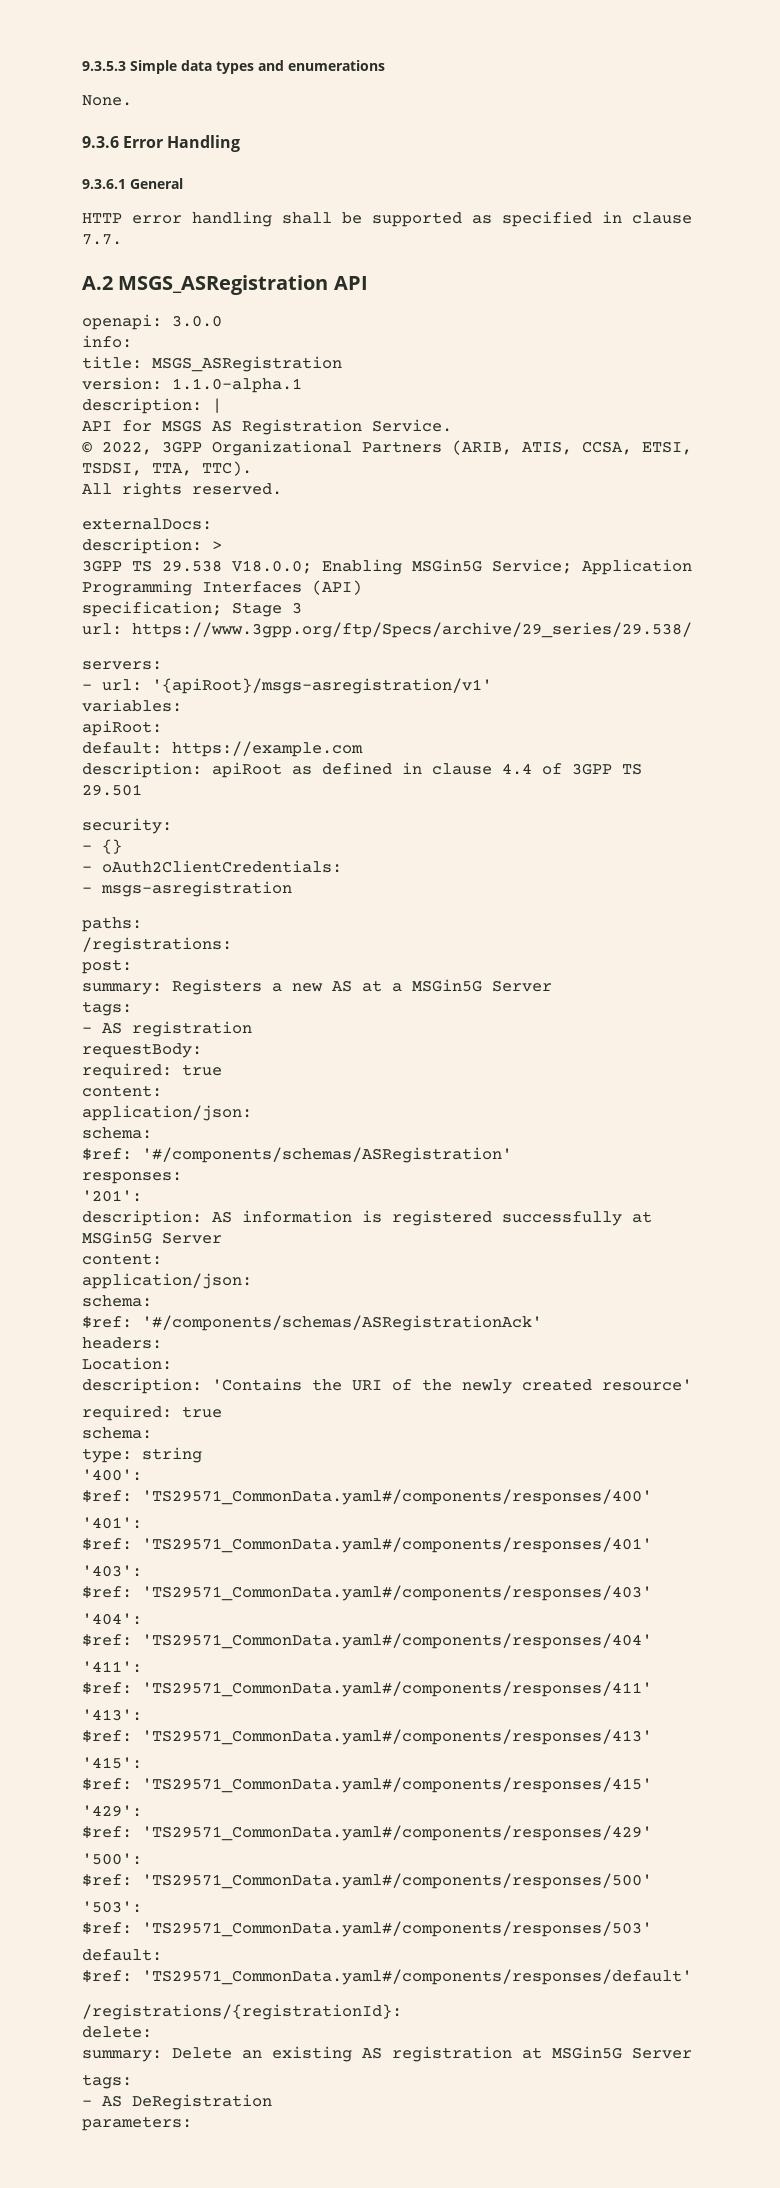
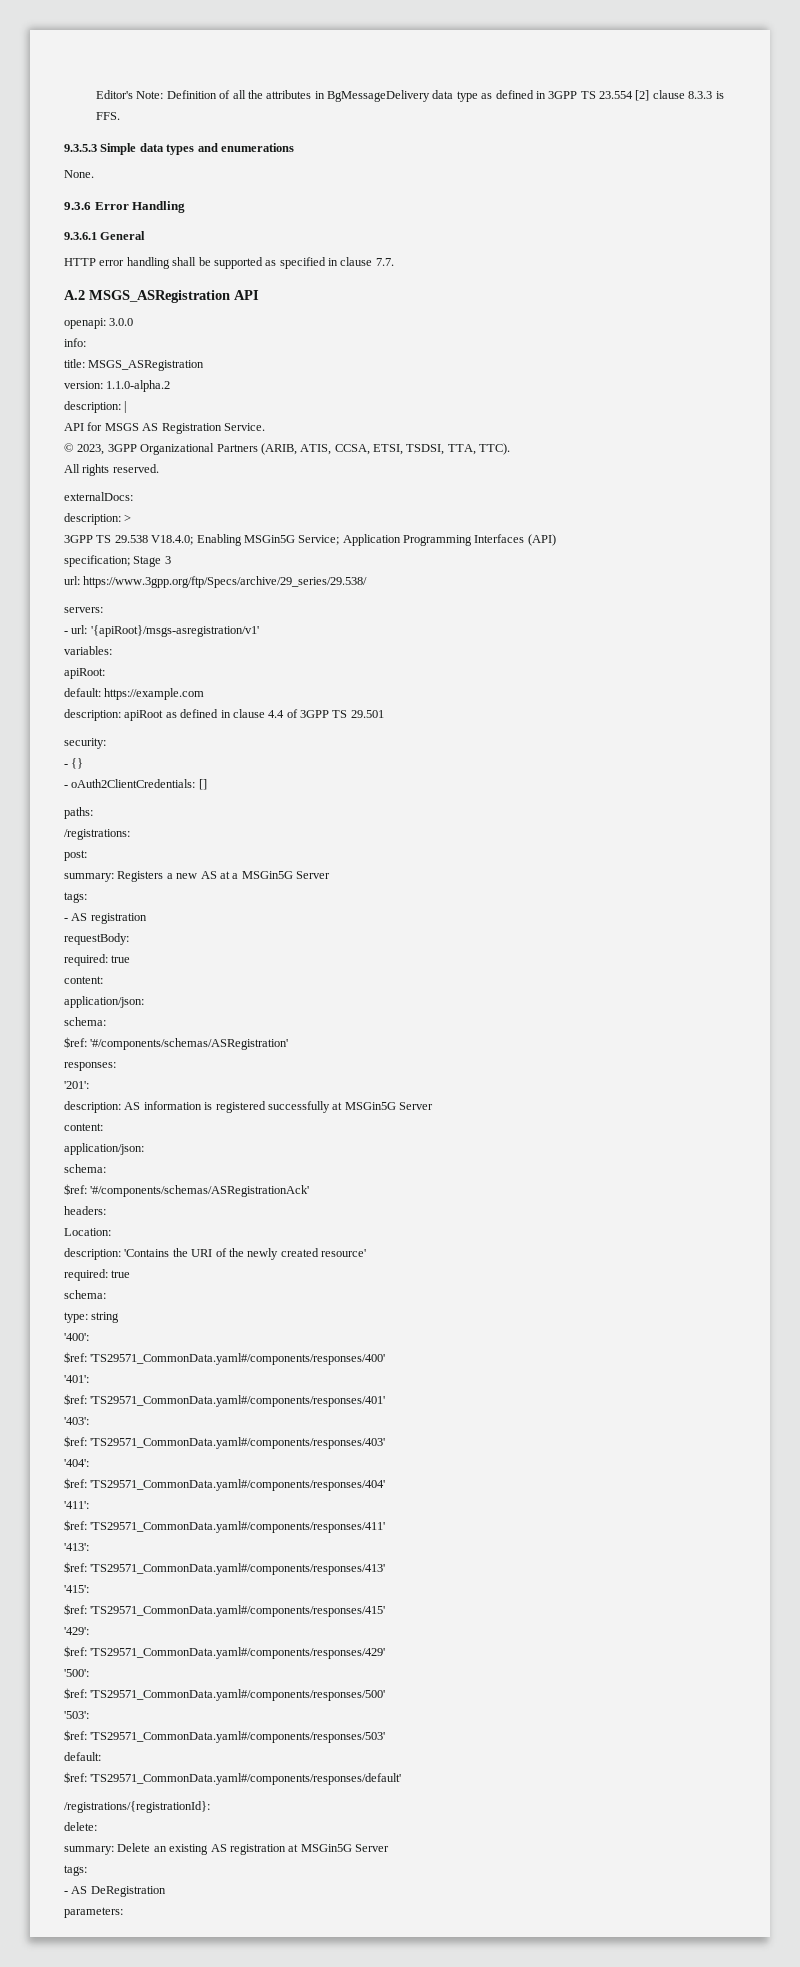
+ Editor's Note: Definition of all the attributes in BgMessageDelivery data type as defined in 3GPP TS 23.554 [2] clause 8.3.3 is FFS.
- version: 1.1.0-alpha.1
+ version: 1.1.0-alpha.2
- © 2022, 3GPP Organizational Partners (ARIB, ATIS, CCSA, ETSI, TSDSI, TTA, TTC).
+ © 2023, 3GPP Organizational Partners (ARIB, ATIS, CCSA, ETSI, TSDSI, TTA, TTC).
- 3GPP TS 29.538 V18.0.0; Enabling MSGin5G Service; Application Programming Interfaces (API)
+ 3GPP TS 29.538 V18.4.0; Enabling MSGin5G Service; Application Programming Interfaces (API)
- - oAuth2ClientCredentials:
- - msgs-asregistration
+ - oAuth2ClientCredentials: []

